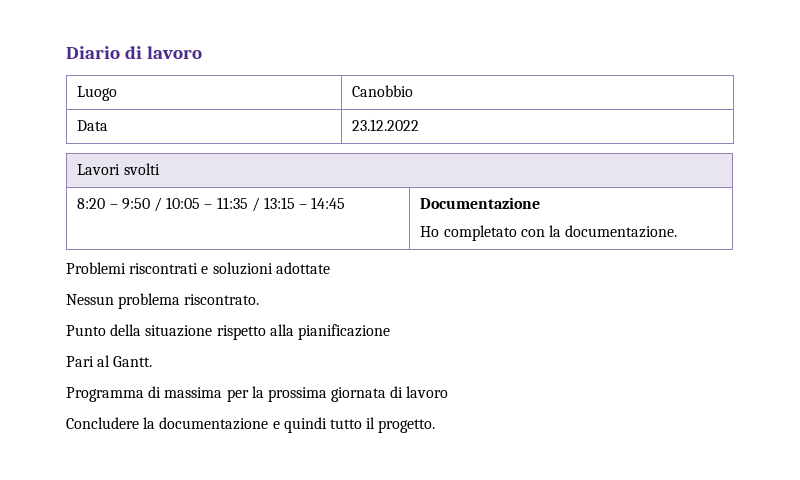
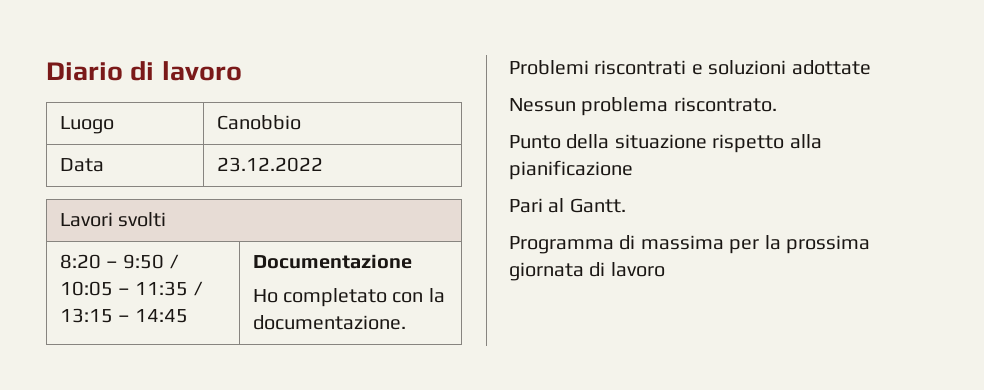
- Concludere la documentazione e quindi tutto il progetto.

